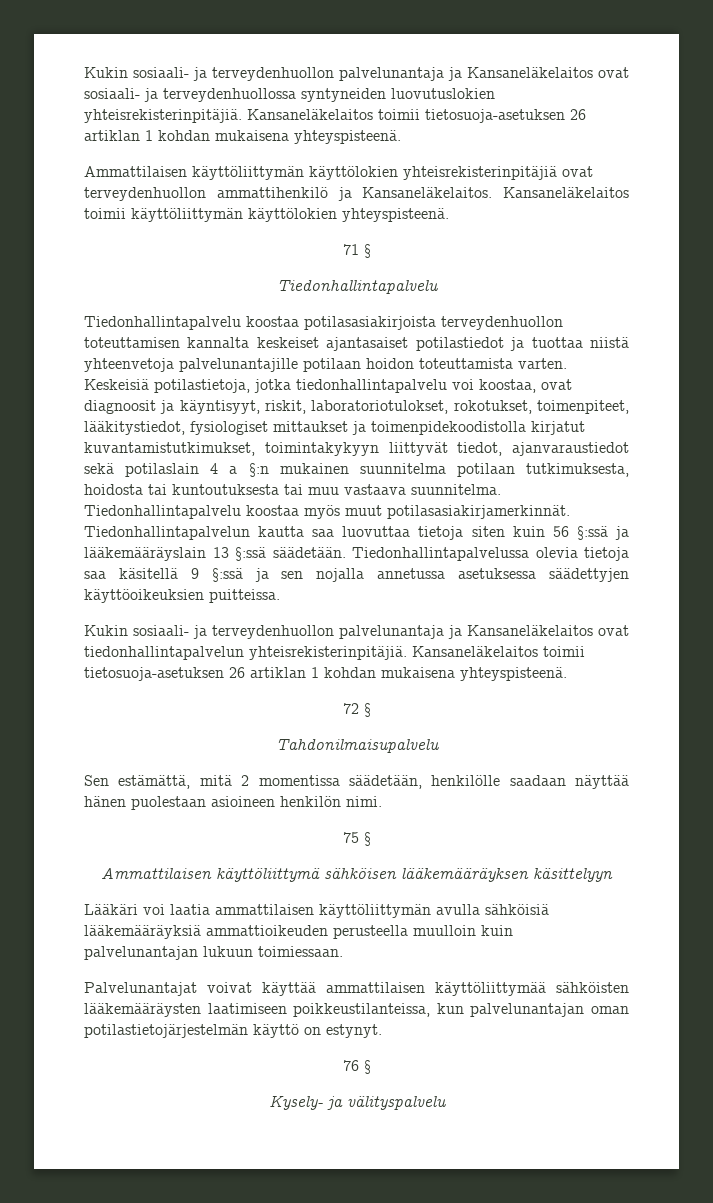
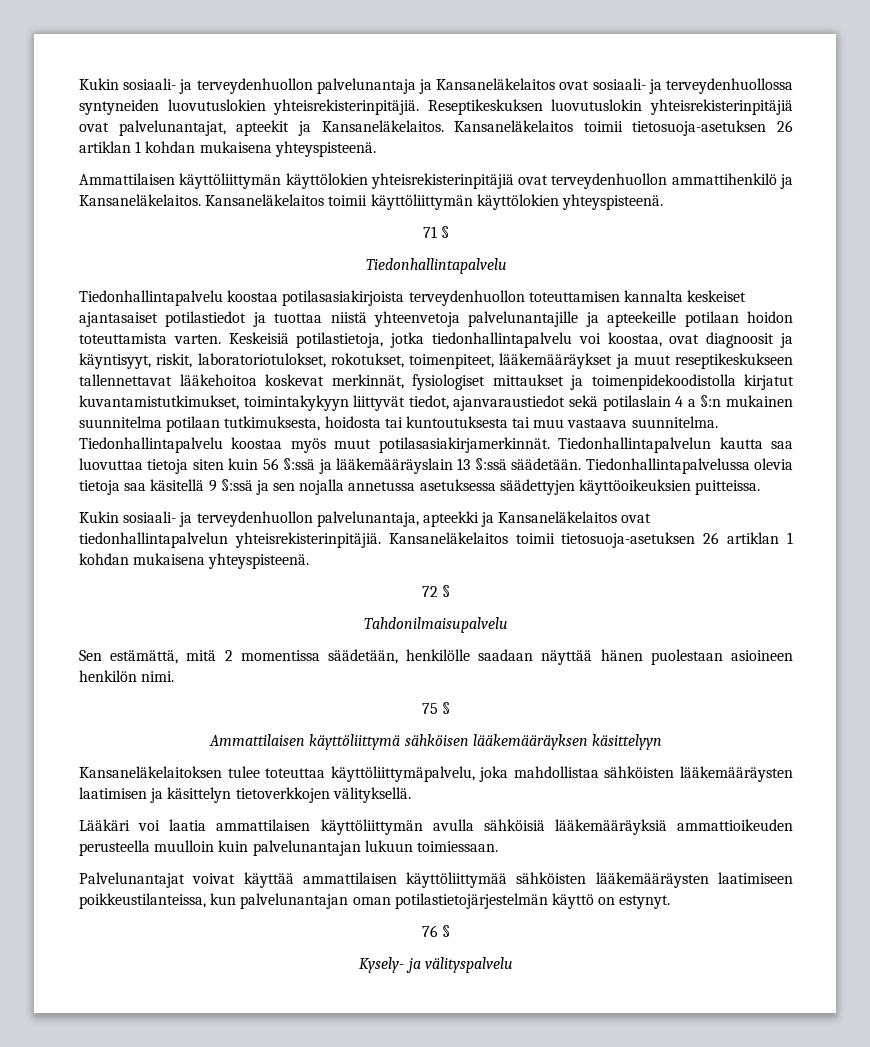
+ Reseptikeskuksen luovutuslokin yhteisrekisterinpitäjiä ovat palvelunantajat, apteekit ja Kansaneläkelaitos.
- Tiedonhallintapalvelu koostaa potilasasiakirjoista terveydenhuollon toteuttamisen kannalta keskeiset ajantasaiset potilastiedot ja tuottaa niistä yhteenvetoja palvelunantajille potilaan hoidon toteuttamista varten.
+ Tiedonhallintapalvelu koostaa potilasasiakirjoista terveydenhuollon toteuttamisen kannalta keskeiset ajantasaiset potilastiedot ja tuottaa niistä yhteenvetoja palvelunantajille ja apteekeille potilaan hoidon toteuttamista varten.
- Keskeisiä potilastietoja, jotka tiedonhallintapalvelu voi koostaa, ovat diagnoosit ja käyntisyyt, riskit, laboratoriotulokset, rokotukset, toimenpiteet, lääkitystiedot, fysiologiset mittaukset ja toimenpidekoodistolla kirjatut kuvantamistutkimukset, toimintakykyyn liittyvät tiedot, ajanvaraustiedot sekä potilaslain 4 a §:n mukainen suunnitelma potilaan tutkimuksesta, hoidosta tai kuntoutuksesta tai muu vastaava suunnitelma.
+ Keskeisiä potilastietoja, jotka tiedonhallintapalvelu voi koostaa, ovat diagnoosit ja käyntisyyt, riskit, laboratoriotulokset, rokotukset, toimenpiteet, lääkemääräykset ja muut reseptikeskukseen tallennettavat lääkehoitoa koskevat merkinnät, fysiologiset mittaukset ja toimenpidekoodistolla kirjatut kuvantamistutkimukset, toimintakykyyn liittyvät tiedot, ajanvaraustiedot sekä potilaslain 4 a §:n mukainen suunnitelma potilaan tutkimuksesta, hoidosta tai kuntoutuksesta tai muu vastaava suunnitelma.
- Kukin sosiaali- ja terveydenhuollon palvelunantaja ja Kansaneläkelaitos ovat tiedonhallintapalvelun yhteisrekisterinpitäjiä.
+ Kukin sosiaali- ja terveydenhuollon palvelunantaja, apteekki ja Kansaneläkelaitos ovat tiedonhallintapalvelun yhteisrekisterinpitäjiä.
+ Kansaneläkelaitoksen tulee toteuttaa käyttöliittymäpalvelu, joka mahdollistaa sähköisten lääkemääräysten laatimisen ja käsittelyn tietoverkkojen välityksellä.

